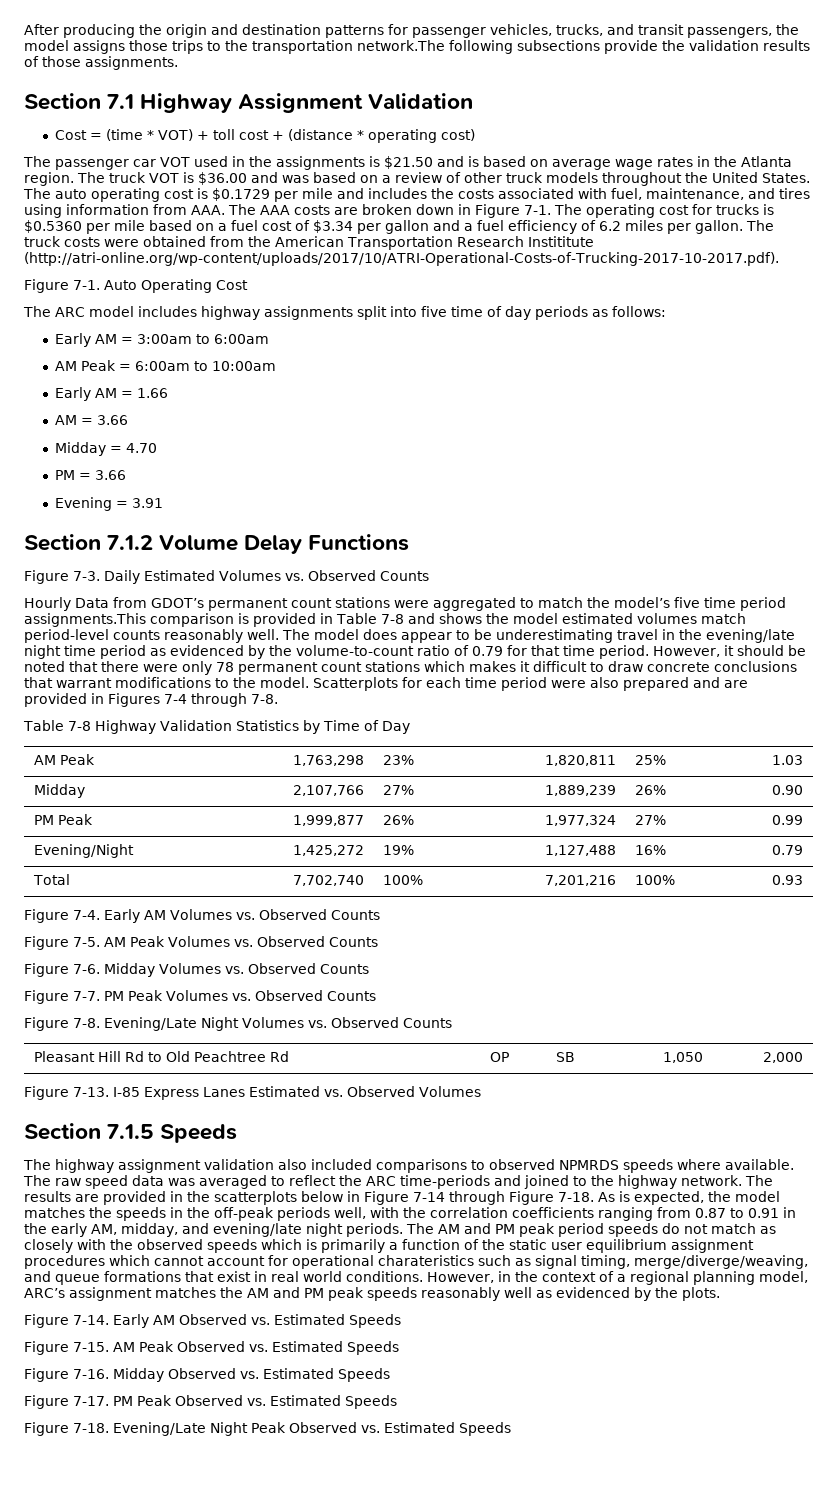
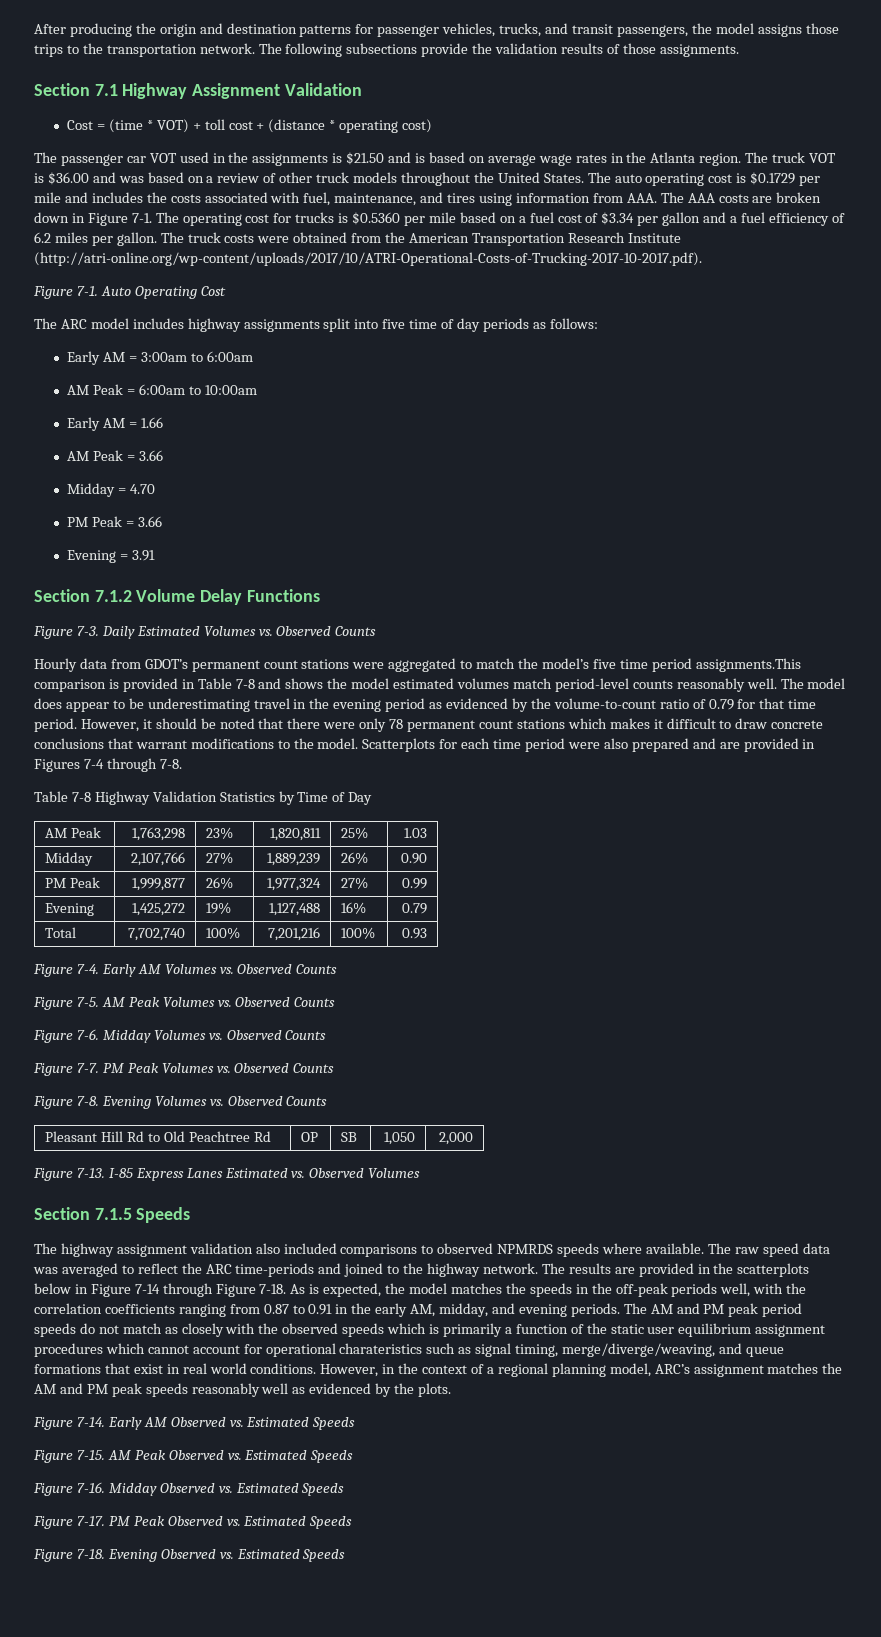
- After producing the origin and destination patterns for passenger vehicles, trucks, and transit passengers, the model assigns those trips to the transportation network.The following subsections provide the validation results of those assignments.
+ After producing the origin and destination patterns for passenger vehicles, trucks, and transit passengers, the model assigns those trips to the transportation network. The following subsections provide the validation results of those assignments.
- The truck costs were obtained from the American Transportation Research Instititute (http://atri-online.org/wp-content/uploads/2017/10/ATRI-Operational-Costs-of-Trucking-2017-10-2017.pdf).
+ The truck costs were obtained from the American Transportation Research Institute (http://atri-online.org/wp-content/uploads/2017/10/ATRI-Operational-Costs-of-Trucking-2017-10-2017.pdf).
- AM = 3.66
+ AM Peak = 3.66
- PM = 3.66
+ PM Peak = 3.66
- Hourly Data from GDOT’s permanent count stations were aggregated to match the model’s five time period assignments.This comparison is provided in Table 7-8 and shows the model estimated volumes match period-level counts reasonably well.
+ Hourly data from GDOT’s permanent count stations were aggregated to match the model’s five time period assignments.This comparison is provided in Table 7-8 and shows the model estimated volumes match period-level counts reasonably well.
- The model does appear to be underestimating travel in the evening/late night time period as evidenced by the volume-to-count ratio of 0.79 for that time period.
+ The model does appear to be underestimating travel in the evening period as evidenced by the volume-to-count ratio of 0.79 for that time period.
- Evening/Night | 1,425,272 | 19% | 1,127,488 | 16% | 0.79
+ Evening | 1,425,272 | 19% | 1,127,488 | 16% | 0.79
- Evening/Late Night Volumes vs. Observed Counts
+ Evening Volumes vs. Observed Counts
- As is expected, the model matches the speeds in the off-peak periods well, with the correlation coefficients ranging from 0.87 to 0.91 in the early AM, midday, and evening/late night periods.
+ As is expected, the model matches the speeds in the off-peak periods well, with the correlation coefficients ranging from 0.87 to 0.91 in the early AM, midday, and evening periods.
- Evening/Late Night Peak Observed vs. Estimated Speeds
+ Evening Observed vs. Estimated Speeds

